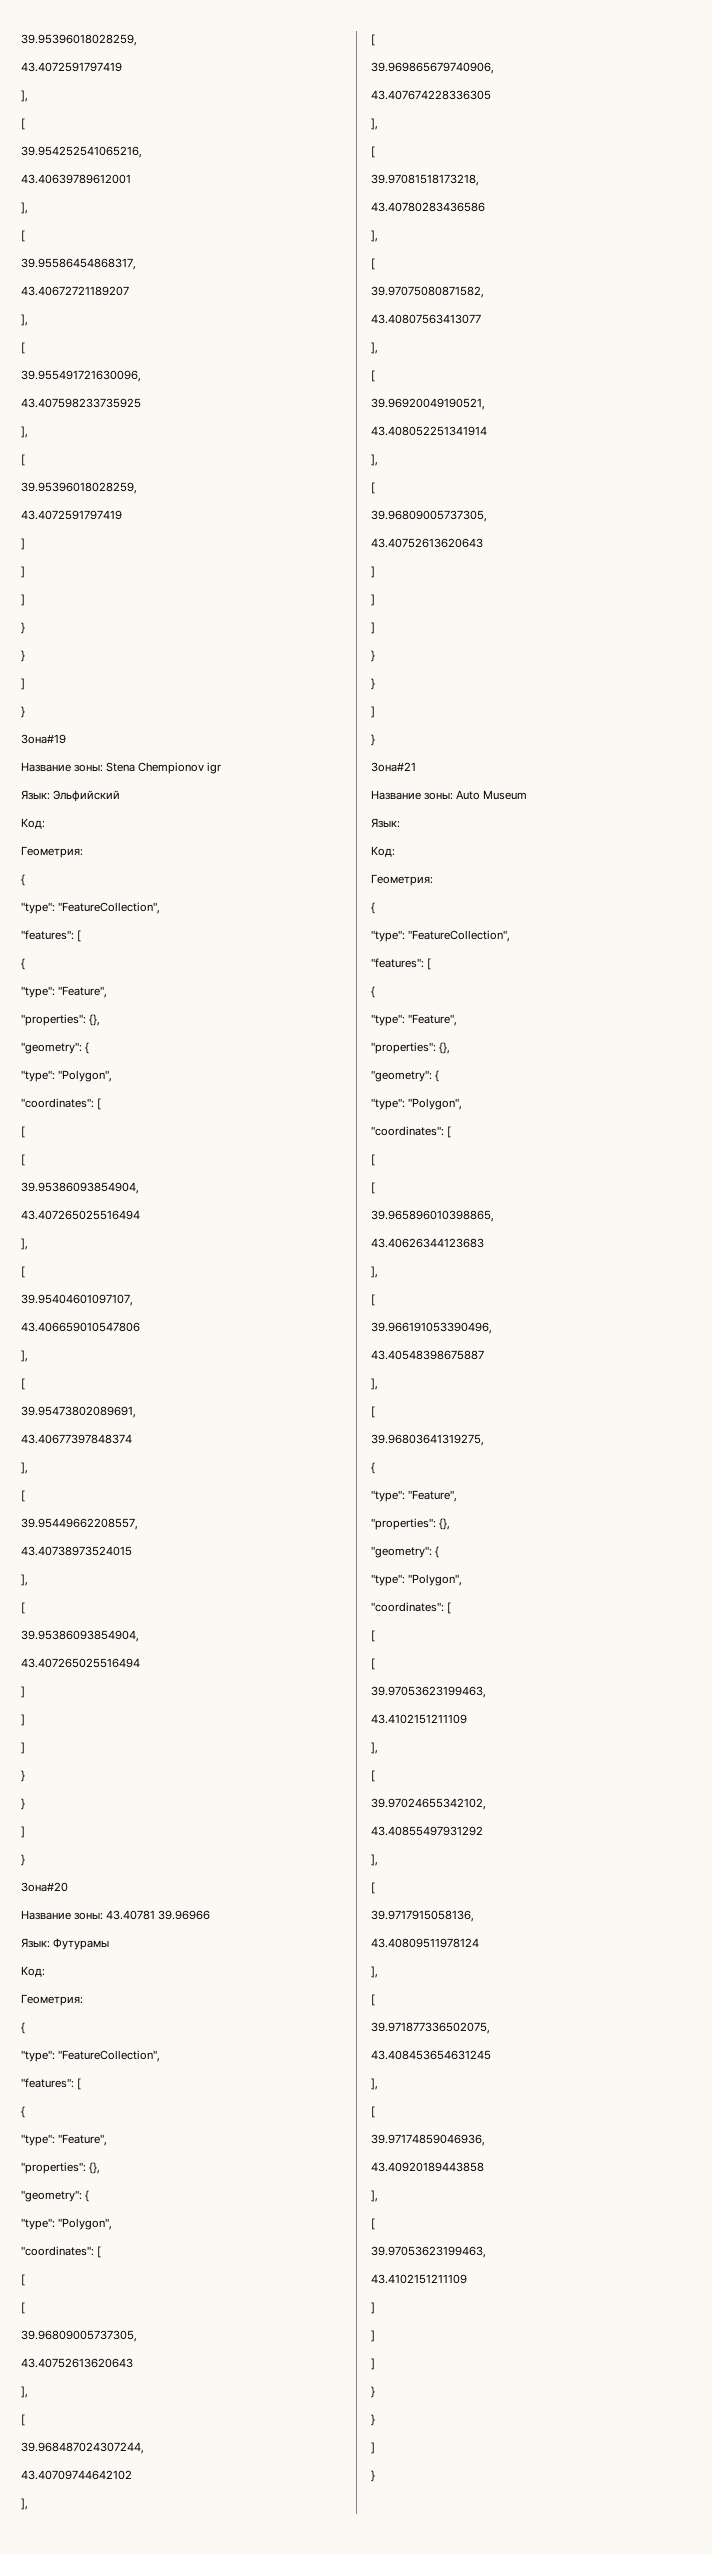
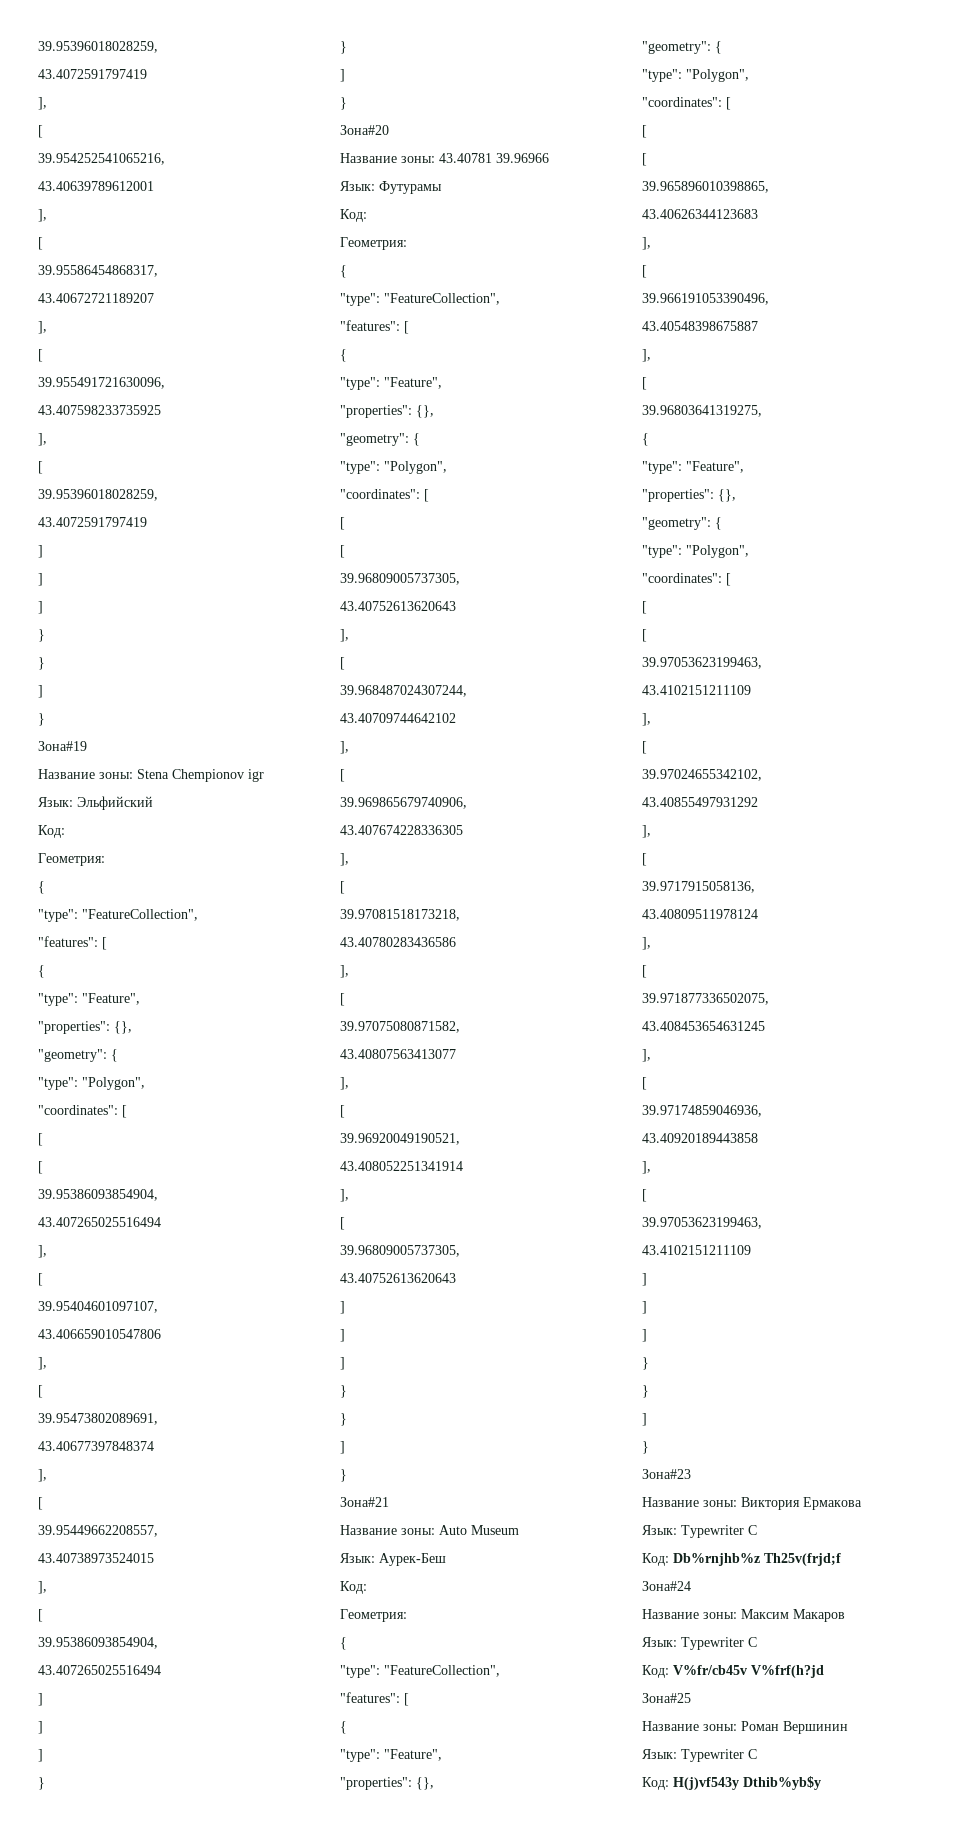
  Название зоны: Auto Museum
- Язык:
+ Язык: Аурек-Беш
+ Зона#23
+ Название зоны: Виктория Ермакова
+ Язык: Typewriter C
+ Код: Db%rnjhb%z Th25v(frjd;f
+ Зона#24
+ Название зоны: Максим Макаров
+ Язык: Typewriter C
+ Код: V%fr/cb45v V%frf(h?jd
+ Зона#25
+ Название зоны: Роман Вершинин
+ Язык: Typewriter C
+ Код: H(j)vf543y Dthib%yb$y

